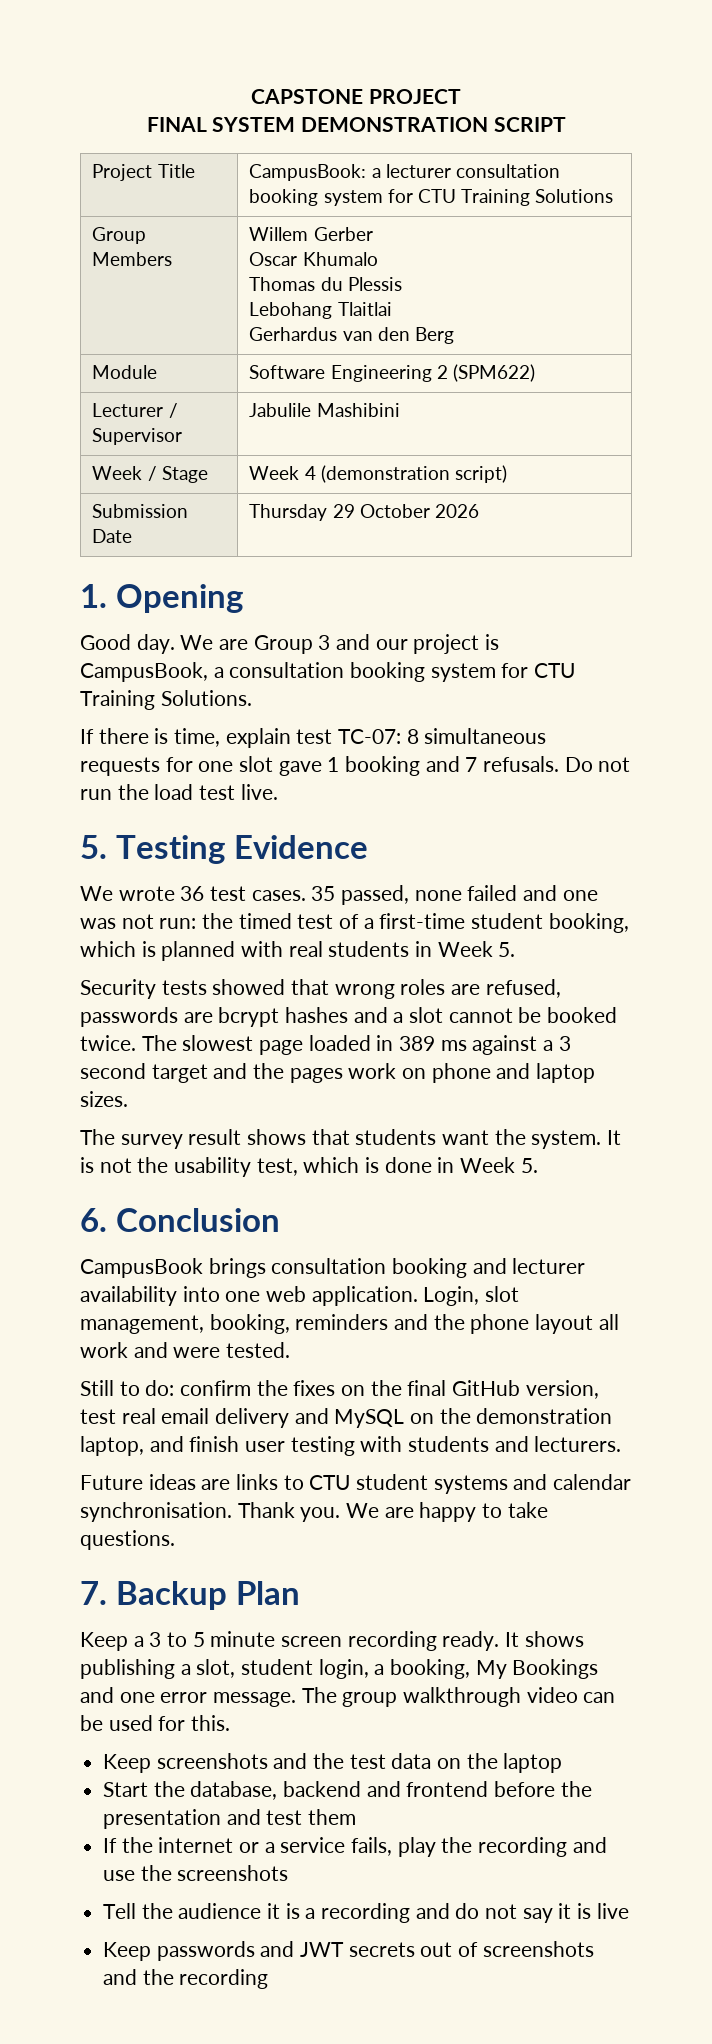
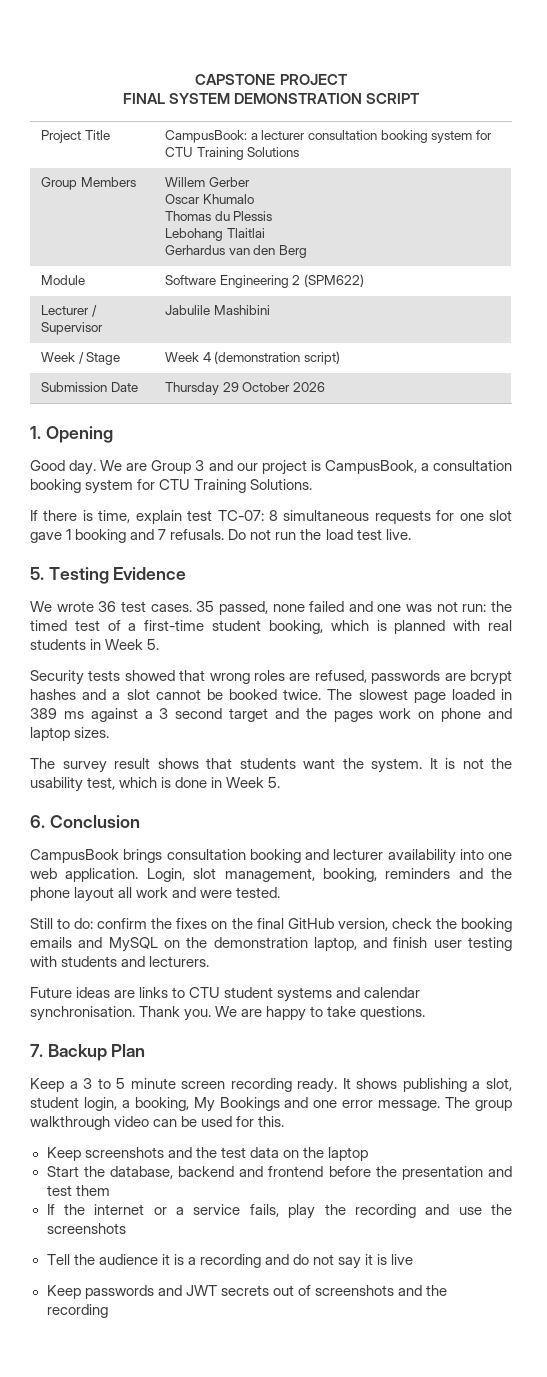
- Still to do: confirm the fixes on the final GitHub version, test real email delivery and MySQL on the demonstration laptop, and finish user testing with students and lecturers.
+ Still to do: confirm the fixes on the final GitHub version, check the booking emails and MySQL on the demonstration laptop, and finish user testing with students and lecturers.

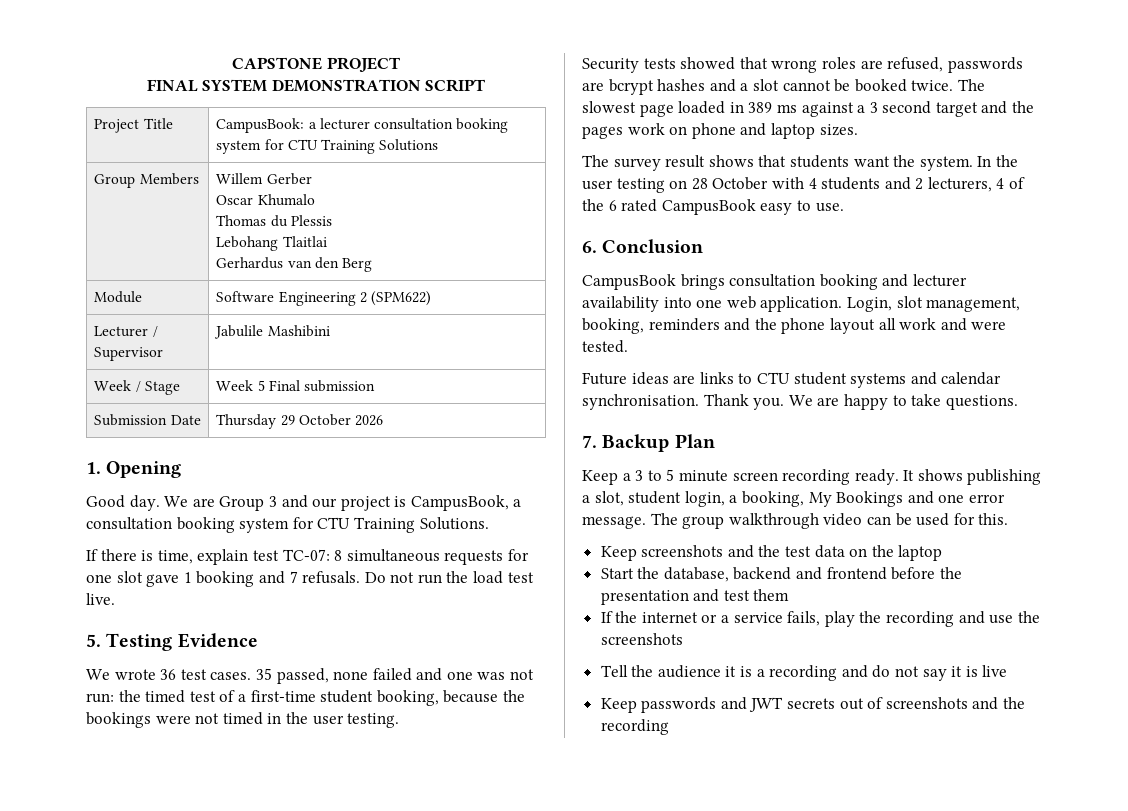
- Week / Stage | Week 4 (demonstration script)
+ Week / Stage | Week 5 Final submission
- 35 passed, none failed and one was not run: the timed test of a first-time student booking, which is planned with real students in Week 5.
+ 35 passed, none failed and one was not run: the timed test of a first-time student booking, because the bookings were not timed in the user testing.
- It is not the usability test, which is done in Week 5.
+ In the user testing on 28 October with 4 students and 2 lecturers, 4 of the 6 rated CampusBook easy to use.
- Still to do: confirm the fixes on the final GitHub version, check the booking emails and MySQL on the demonstration laptop, and finish user testing with students and lecturers.

